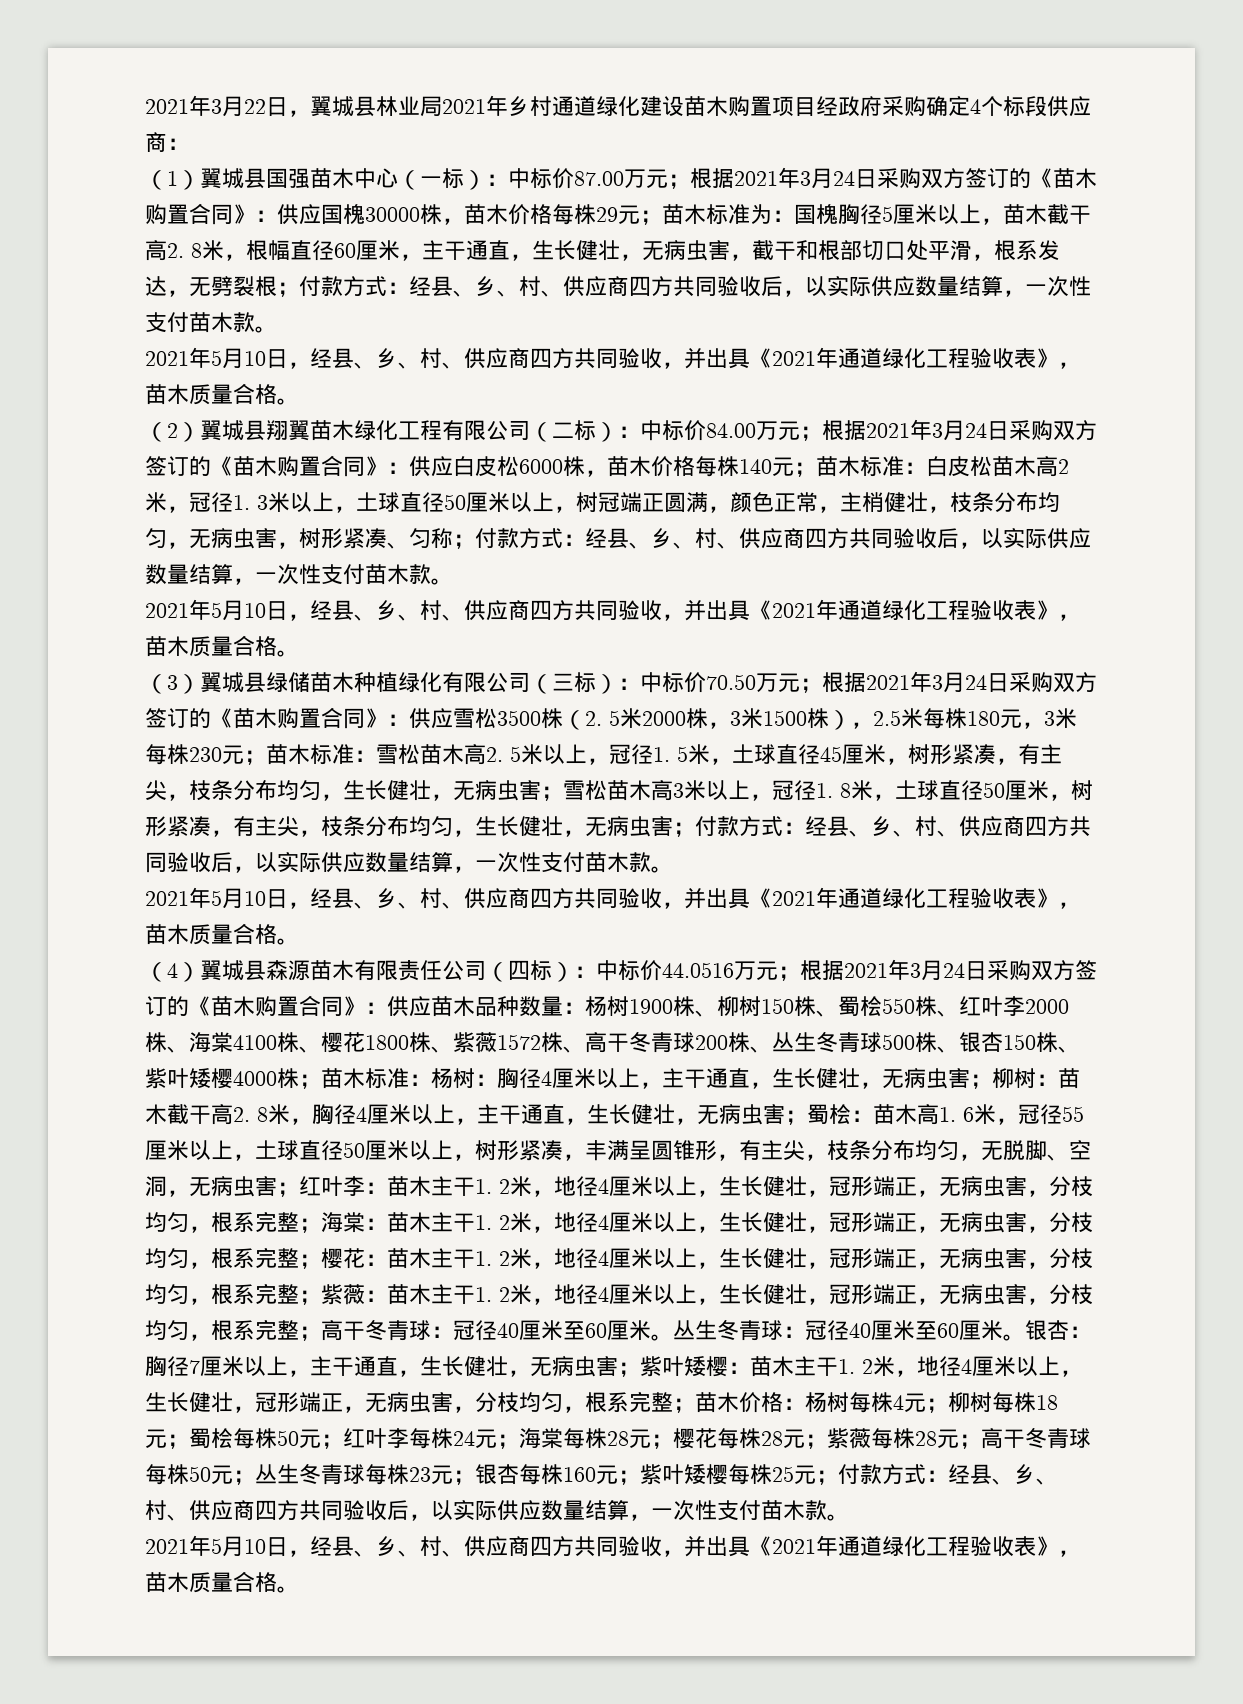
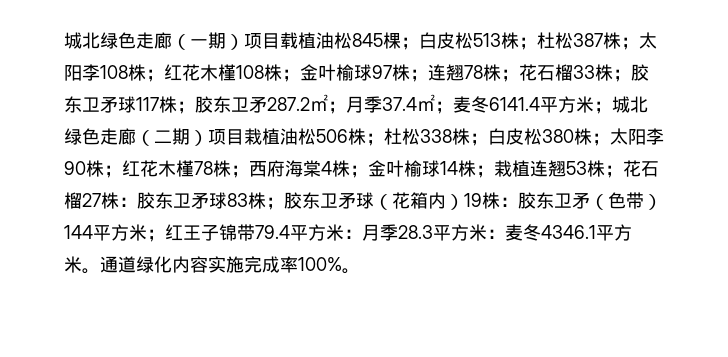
- 2021年3月22日，翼城县林业局2021年乡村通道绿化建设苗木购置项目经政府采购确定4个标段供应商：
- （1）翼城县国强苗木中心（一标）：中标价87.00万元；根据2021年3月24日采购双方签订的《苗木购置合同》：供应国槐30000株，苗木价格每株29元；苗木标准为：国槐胸径5厘米以上，苗木截干高2. 8米，根幅直径60厘米，主干通直，生长健壮，无病虫害，截干和根部切口处平滑，根系发达，无劈裂根；付款方式：经县、乡、村、供应商四方共同验收后，以实际供应数量结算，一次性支付苗木款。
- 2021年5月10日，经县、乡、村、供应商四方共同验收，并出具《2021年通道绿化工程验收表》，苗木质量合格。
- （2）翼城县翔翼苗木绿化工程有限公司（二标）：中标价84.00万元；根据2021年3月24日采购双方签订的《苗木购置合同》：供应白皮松6000株，苗木价格每株140元；苗木标准：白皮松苗木高2米，冠径1. 3米以上，土球直径50厘米以上，树冠端正圆满，颜色正常，主梢健壮，枝条分布均匀，无病虫害，树形紧凑、匀称；付款方式：经县、乡、村、供应商四方共同验收后，以实际供应数量结算，一次性支付苗木款。
- 2021年5月10日，经县、乡、村、供应商四方共同验收，并出具《2021年通道绿化工程验收表》，苗木质量合格。
- （3）翼城县绿储苗木种植绿化有限公司（三标）：中标价70.50万元；根据2021年3月24日采购双方签订的《苗木购置合同》：供应雪松3500株（2. 5米2000株，3米1500株），2.5米每株180元，3米每株230元；苗木标准：雪松苗木高2. 5米以上，冠径1. 5米，土球直径45厘米，树形紧凑，有主尖，枝条分布均匀，生长健壮，无病虫害；雪松苗木高3米以上，冠径1. 8米，土球直径50厘米，树形紧凑，有主尖，枝条分布均匀，生长健壮，无病虫害；付款方式：经县、乡、村、供应商四方共同验收后，以实际供应数量结算，一次性支付苗木款。
- 2021年5月10日，经县、乡、村、供应商四方共同验收，并出具《2021年通道绿化工程验收表》，苗木质量合格。
- （4）翼城县森源苗木有限责任公司（四标）：中标价44.0516万元；根据2021年3月24日采购双方签订的《苗木购置合同》：供应苗木品种数量：杨树1900株、柳树150株、蜀桧550株、红叶李2000株、海棠4100株、樱花1800株、紫薇1572株、高干冬青球200株、丛生冬青球500株、银杏150株、紫叶矮樱4000株；苗木标准：杨树：胸径4厘米以上，主干通直，生长健壮，无病虫害；柳树：苗木截干高2. 8米，胸径4厘米以上，主干通直，生长健壮，无病虫害；蜀桧：苗木高1. 6米，冠径55厘米以上，土球直径50厘米以上，树形紧凑，丰满呈圆锥形，有主尖，枝条分布均匀，无脱脚、空洞，无病虫害；红叶李：苗木主干1. 2米，地径4厘米以上，生长健壮，冠形端正，无病虫害，分枝均匀，根系完整；海棠：苗木主干1. 2米，地径4厘米以上，生长健壮，冠形端正，无病虫害，分枝均匀，根系完整；樱花：苗木主干1. 2米，地径4厘米以上，生长健壮，冠形端正，无病虫害，分枝均匀，根系完整；紫薇：苗木主干1. 2米，地径4厘米以上，生长健壮，冠形端正，无病虫害，分枝均匀，根系完整；高干冬青球：冠径40厘米至60厘米。丛生冬青球：冠径40厘米至60厘米。银杏：胸径7厘米以上，主干通直，生长健壮，无病虫害；紫叶矮樱：苗木主干1. 2米，地径4厘米以上，生长健壮，冠形端正，无病虫害，分枝均匀，根系完整；苗木价格：杨树每株4元；柳树每株18元；蜀桧每株50元；红叶李每株24元；海棠每株28元；樱花每株28元；紫薇每株28元；高干冬青球每株50元；丛生冬青球每株23元；银杏每株160元；紫叶矮樱每株25元；付款方式：经县、乡、村、供应商四方共同验收后，以实际供应数量结算，一次性支付苗木款。
- 2021年5月10日，经县、乡、村、供应商四方共同验收，并出具《2021年通道绿化工程验收表》，苗木质量合格。
+ 城北绿色走廊（一期）项目载植油松845棵；白皮松513株；杜松387株；太阳李108株；红花木槿108株；金叶榆球97株；连翘78株；花石榴33株；胶东卫矛球117株；胶东卫矛287.2㎡；月季37.4㎡；麦冬6141.4平方米；城北绿色走廊（二期）项目栽植油松506株；杜松338株；白皮松380株；太阳李90株；红花木槿78株；西府海棠4株；金叶榆球14株；栽植连翘53株；花石榴27株：胶东卫矛球83株；胶东卫矛球（花箱内）19株：胶东卫矛（色带）144平方米；红王子锦带79.4平方米：月季28.3平方米：麦冬4346.1平方米。通道绿化内容实施完成率100%。

